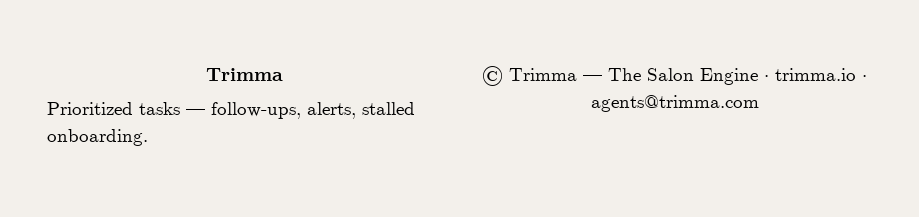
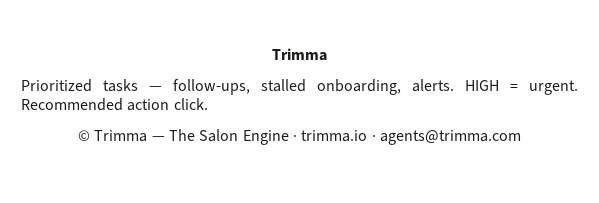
- Prioritized tasks — follow-ups, alerts, stalled onboarding.
+ Prioritized tasks — follow-ups, stalled onboarding, alerts. HIGH = urgent. Recommended action click.

